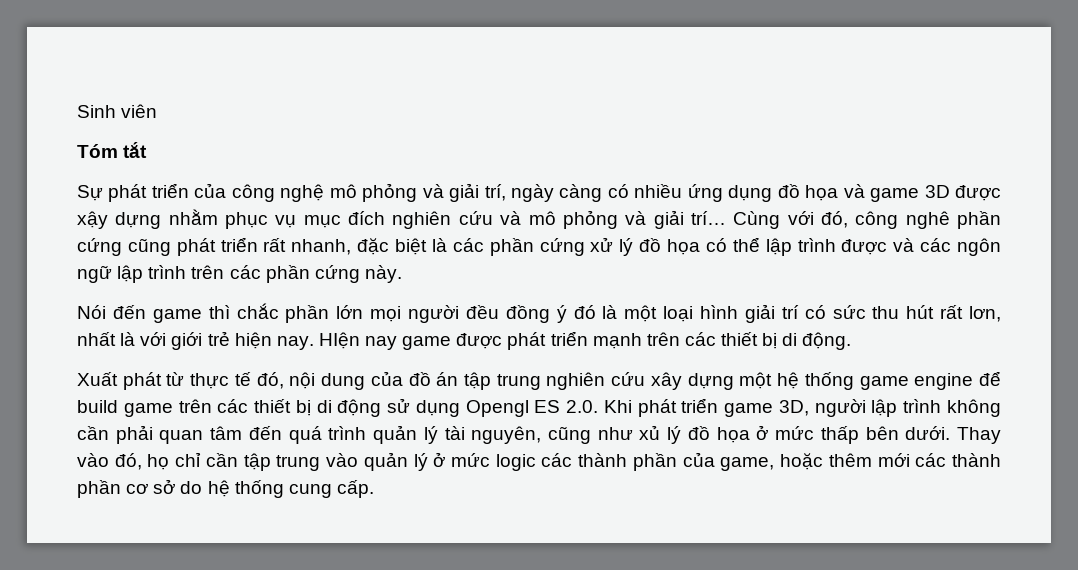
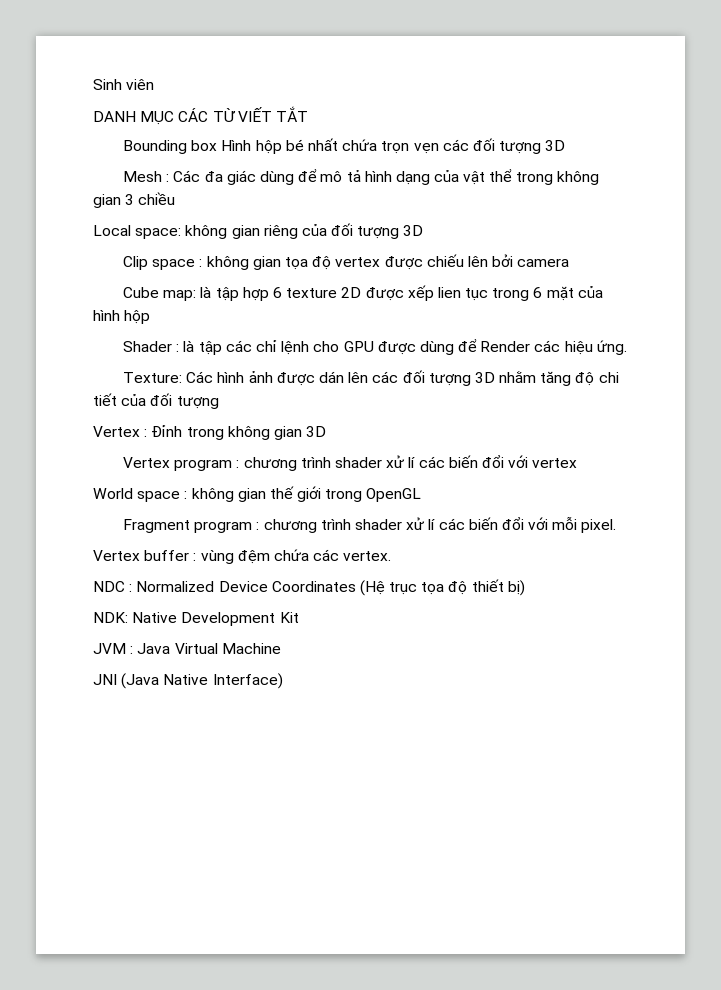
- Tóm tắt
- Sự phát triển của công nghệ mô phỏng và giải trí, ngày càng có nhiều ứng dụng đồ họa và game 3D được xậy dựng nhằm phục vụ mục đích nghiên cứu và mô phỏng và giải trí… Cùng với đó, công nghê phần cứng cũng phát triển rất nhanh, đặc biệt là các phần cứng xử lý đồ họa có thể lập trình được và các ngôn ngữ lập trình trên các phần cứng này.
- Nói đến game thì chắc phần lớn mọi người đều đồng ý đó là một loại hình giải trí có sức thu hút rất lơn, nhất là với giới trẻ hiện nay. HIện nay game được phát triển mạnh trên các thiết bị di động.
- Xuất phát từ thực tế đó, nội dung của đồ án tập trung nghiên cứu xây dựng một hệ thống game engine để build game trên các thiết bị di động sử dụng Opengl ES 2.0. Khi phát triển game 3D, người lập trình không cần phải quan tâm đến quá trình quản lý tài nguyên, cũng như xủ lý đồ họa ở mức thấp bên dưới. Thay vào đó, họ chỉ cần tập trung vào quản lý ở mức logic các thành phần của game, hoặc thêm mới các thành phần cơ sở do hệ thống cung cấp.
+ DANH MỤC CÁC TỪ VIẾT TẮT
+ Bounding box Hình hộp bé nhất chứa trọn vẹn các đối tượng 3D
+ Mesh : Các đa giác dùng để mô tả hình dạng của vật thể trong không gian 3 chiều
+ Local space: không gian riêng của đối tượng 3D
+ Clip space : không gian tọa độ vertex được chiếu lên bởi camera
+ Cube map: là tập hợp 6 texture 2D được xếp lien tục trong 6 mặt của hình hộp
+ Shader : là tập các chỉ lệnh cho GPU được dùng để Render các hiệu ứng.
+ Texture: Các hình ảnh được dán lên các đối tượng 3D nhằm tăng độ chi tiết của đối tượng
+ Vertex : Đỉnh trong không gian 3D
+ Vertex program : chương trình shader xử lí các biến đổi với vertex
+ World space : không gian thế giới trong OpenGL
+ Fragment program : chương trình shader xử lí các biến đổi với mỗi pixel.
+ Vertex buffer : vùng đệm chứa các vertex.
+ NDC : Normalized Device Coordinates (Hệ trục tọa độ thiết bị)
+ NDK: Native Development Kit
+ JVM : Java Virtual Machine
+ JNI (Java Native Interface)

